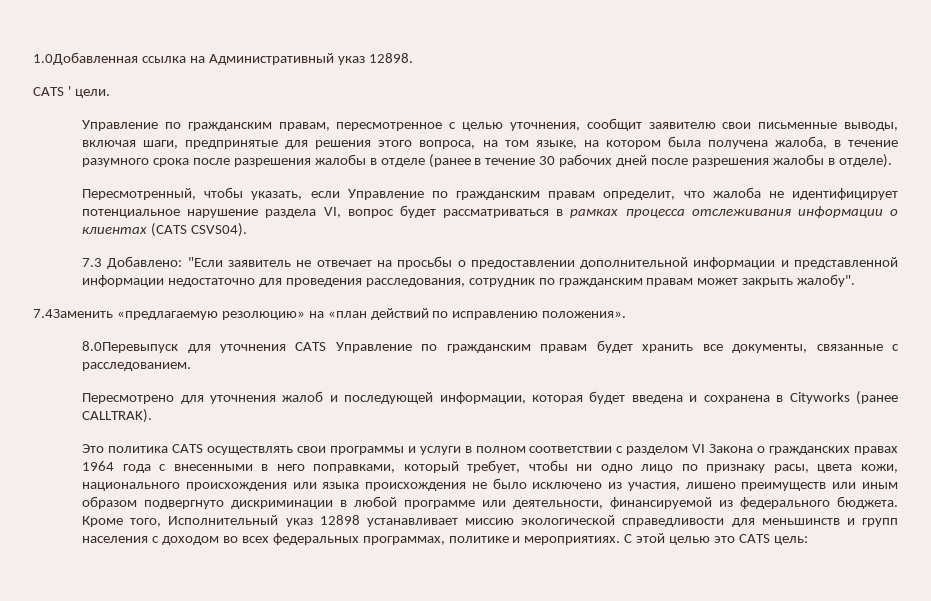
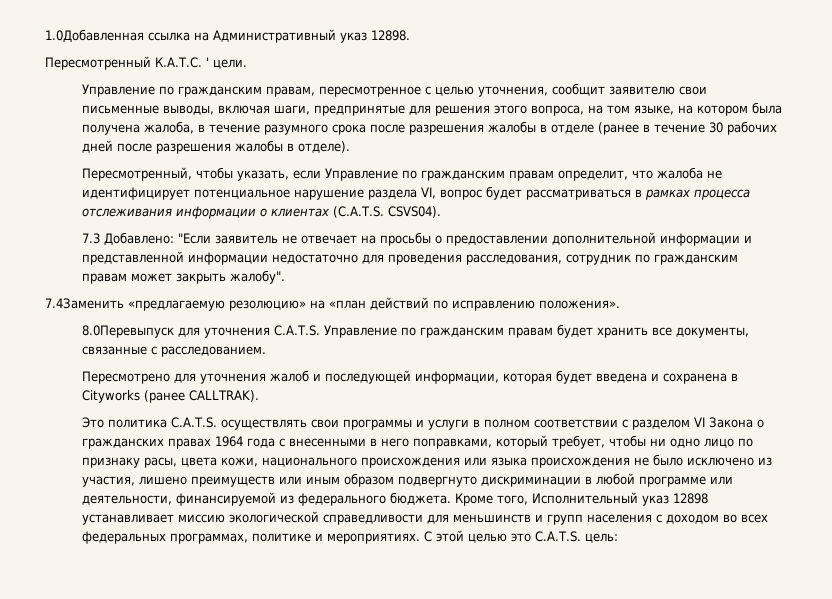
- CATS ' цели.
+ Пересмотренный К.А.Т.С. ' цели.
- Пересмотренный, чтобы указать, если Управление по гражданским правам определит, что жалоба не идентифицирует потенциальное нарушение раздела VI, вопрос будет рассматриваться в рамках процесса отслеживания информации о клиентах (CATS CSVS04).
+ Пересмотренный, чтобы указать, если Управление по гражданским правам определит, что жалоба не идентифицирует потенциальное нарушение раздела VI, вопрос будет рассматриваться в рамках процесса отслеживания информации о клиентах (C.A.T.S. CSVS04).
- 8.0Перевыпуск для уточнения CATS Управление по гражданским правам будет хранить все документы, связанные с расследованием.
+ 8.0Перевыпуск для уточнения C.A.T.S. Управление по гражданским правам будет хранить все документы, связанные с расследованием.
- Это политика CATS осуществлять свои программы и услуги в полном соответствии с разделом VI Закона о гражданских правах 1964 года с внесенными в него поправками, который требует, чтобы ни одно лицо по признаку расы, цвета кожи, национального происхождения или языка происхождения не было исключено из участия, лишено преимуществ или иным образом подвергнуто дискриминации в любой программе или деятельности, финансируемой из федерального бюджета.
+ Это политика C.A.T.S. осуществлять свои программы и услуги в полном соответствии с разделом VI Закона о гражданских правах 1964 года с внесенными в него поправками, который требует, чтобы ни одно лицо по признаку расы, цвета кожи, национального происхождения или языка происхождения не было исключено из участия, лишено преимуществ или иным образом подвергнуто дискриминации в любой программе или деятельности, финансируемой из федерального бюджета.
- С этой целью это CATS цель:
+ С этой целью это C.A.T.S. цель:

